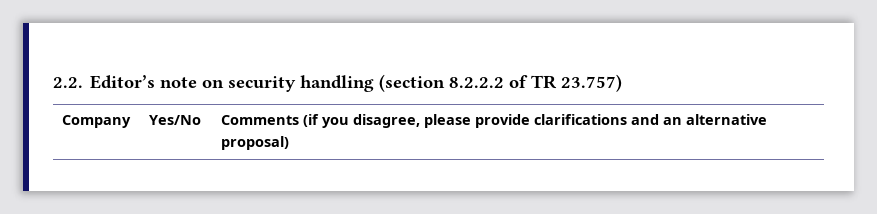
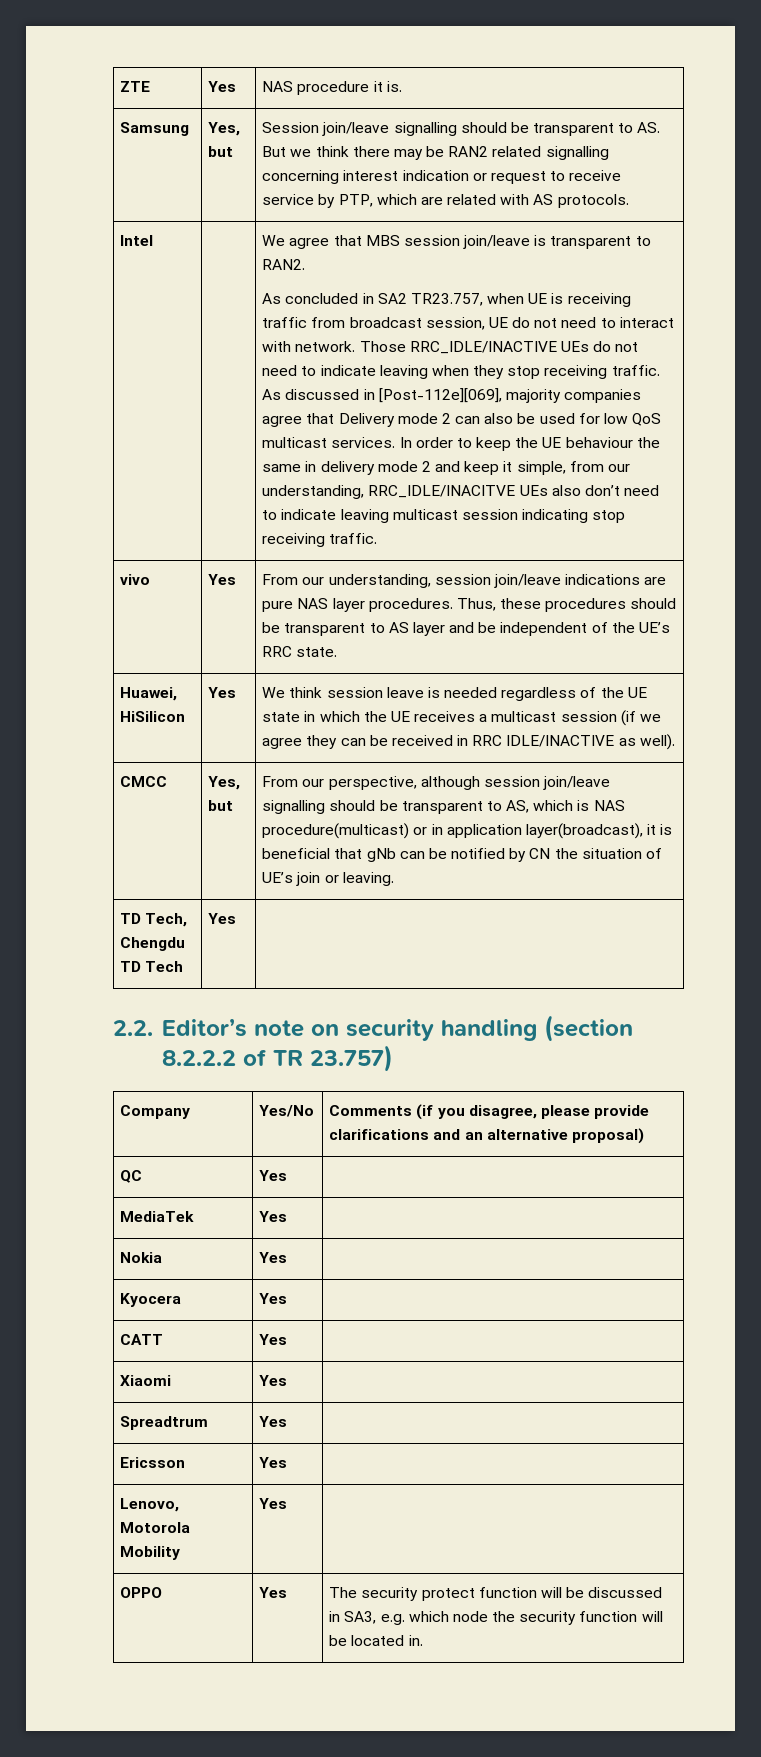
+ ZTE | Yes | NAS procedure it is.
+ Samsung | Yes, but | Session join/leave signalling should be transparent to AS. But we think there may be RAN2 related signalling concerning interest indication or request to receive service by PTP, which are related with AS protocols.
+ Intel | | We agree that MBS session join/leave is transparent to RAN2.
+ As concluded in SA2 TR23.757, when UE is receiving traffic from broadcast session, UE do not need to interact with network. Those RRC_IDLE/INACTIVE UEs do not need to indicate leaving when they stop receiving traffic. As discussed in [Post-112e][069], majority companies agree that Delivery mode 2 can also be used for low QoS multicast services. In order to keep the UE behaviour the same in delivery mode 2 and keep it simple, from our understanding, RRC_IDLE/INACITVE UEs also don’t need to indicate leaving multicast session indicating stop receiving traffic.
+ vivo | Yes | From our understanding, session join/leave indications are pure NAS layer procedures. Thus, these procedures should be transparent to AS layer and be independent of the UE’s RRC state.
+ Huawei, HiSilicon | Yes | We think session leave is needed regardless of the UE state in which the UE receives a multicast session (if we agree they can be received in RRC IDLE/INACTIVE as well).
+ CMCC | Yes, but | From our perspective, although session join/leave signalling should be transparent to AS, which is NAS procedure(multicast) or in application layer(broadcast), it is beneficial that gNb can be notified by CN the situation of UE’s join or leaving.
+ TD Tech, Chengdu TD Tech | Yes |
+ QC | Yes |
+ MediaTek | Yes |
+ Nokia | Yes |
+ Kyocera | Yes |
+ CATT | Yes |
+ Xiaomi | Yes |
+ Spreadtrum | Yes |
+ Ericsson | Yes |
+ Lenovo, Motorola Mobility | Yes |
+ OPPO | Yes | The security protect function will be discussed in SA3, e.g. which node the security function will be located in.

